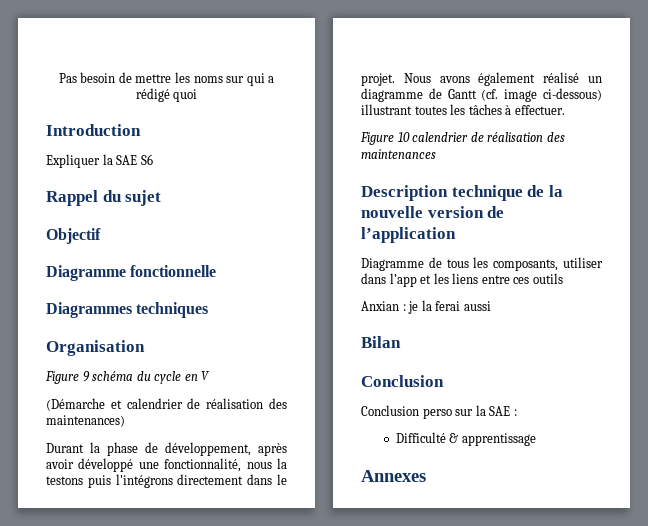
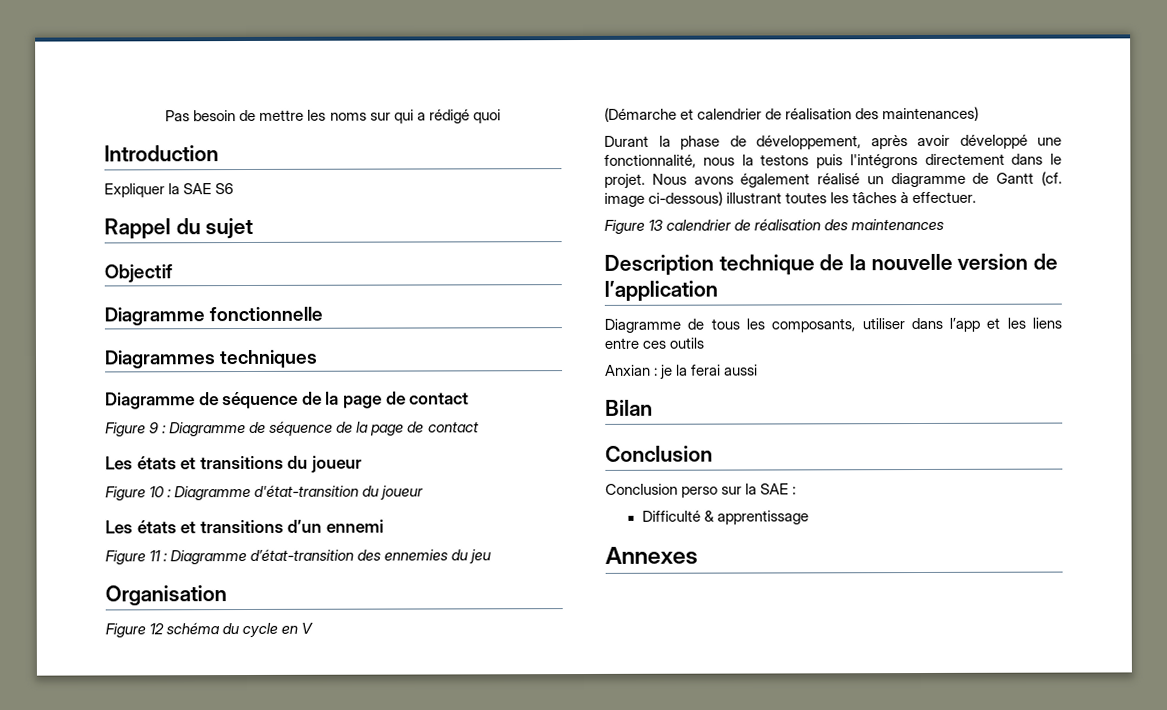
  Diagrammes techniques
+ Diagramme de séquence de la page de contact
+ Figure 9 : Diagramme de séquence de la page de contact
+ Les états et transitions du joueur
+ Figure 10 : Diagramme d'état-transition du joueur
+ Les états et transitions d’un ennemi
+ Figure 11 : Diagramme d’état-transition des ennemies du jeu
- Figure 9 schéma du cycle en V
+ Figure 12 schéma du cycle en V
- Figure 10 calendrier de réalisation des maintenances
+ Figure 13 calendrier de réalisation des maintenances

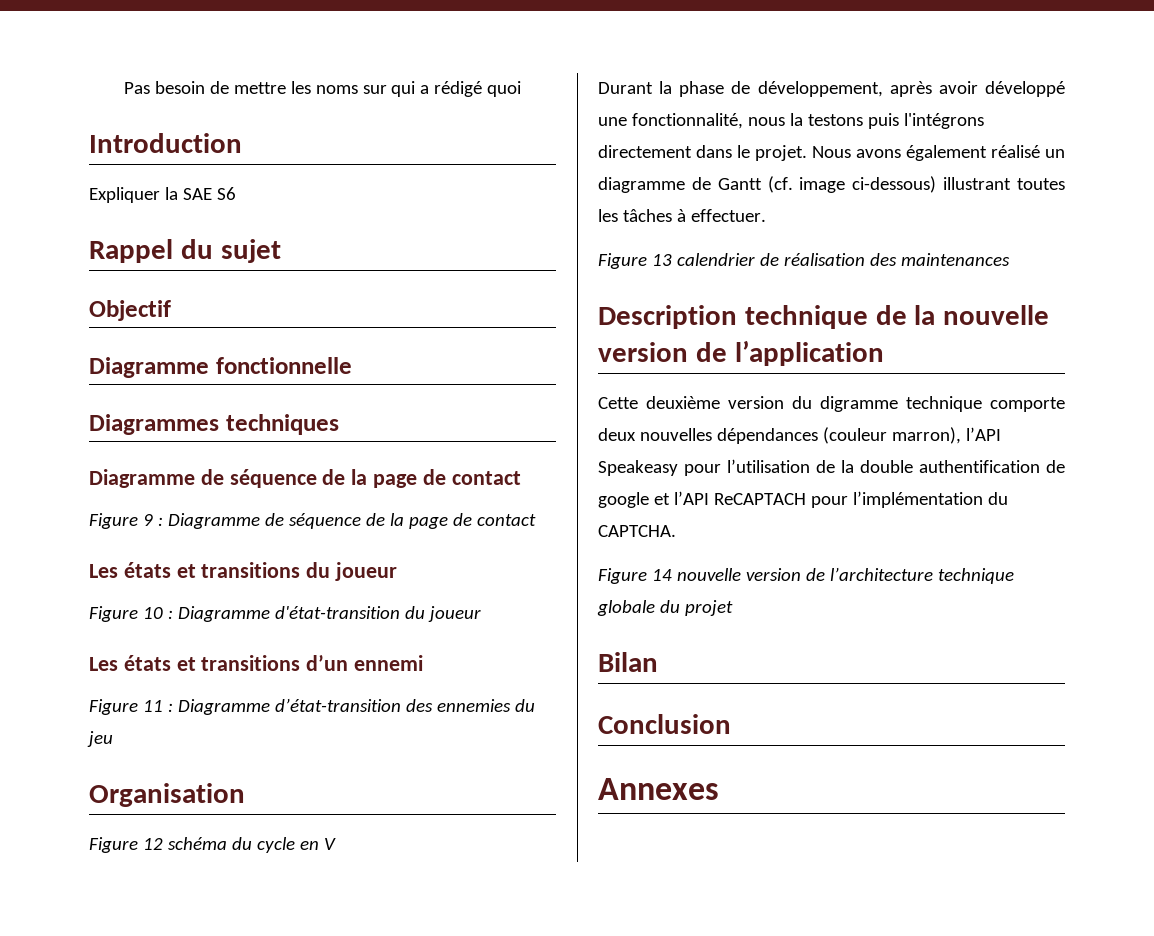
- (Démarche et calendrier de réalisation des maintenances)
- Diagramme de tous les composants, utiliser dans l’app et les liens entre ces outils
- Anxian : je la ferai aussi
+ Cette deuxième version du digramme technique comporte deux nouvelles dépendances (couleur marron), l’API Speakeasy pour l’utilisation de la double authentification de google et l’API ReCAPTACH pour l’implémentation du CAPTCHA.
+ Figure 14 nouvelle version de l’architecture technique globale du projet
  Bilan
  Conclusion
- Conclusion perso sur la SAE :
- Difficulté & apprentissage

